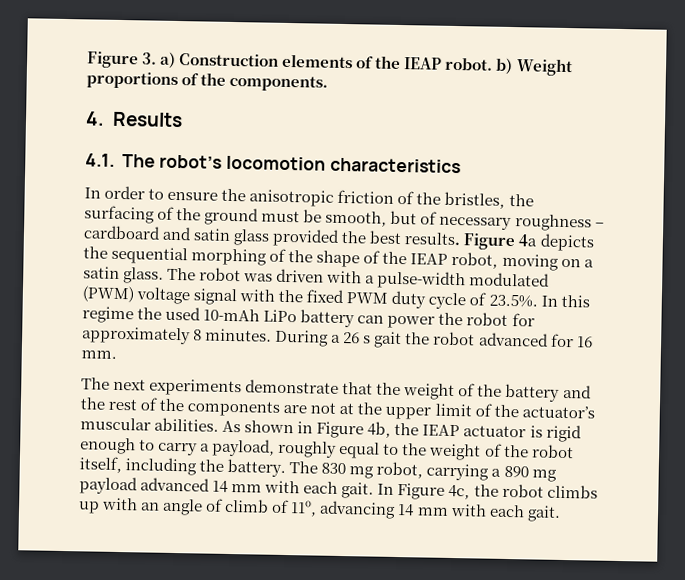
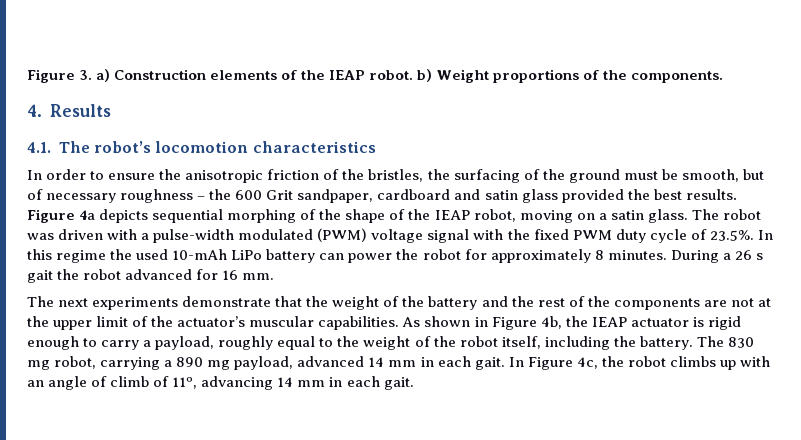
- In order to ensure the anisotropic friction of the bristles, the surfacing of the ground must be smooth, but of necessary roughness – cardboard and satin glass provided the best results.
+ In order to ensure the anisotropic friction of the bristles, the surfacing of the ground must be smooth, but of necessary roughness – the 600 Grit sandpaper, cardboard and satin glass provided the best results.
- Figure 4a depicts the sequential morphing of the shape of the IEAP robot, moving on a satin glass.
+ Figure 4a depicts sequential morphing of the shape of the IEAP robot, moving on a satin glass.
- The next experiments demonstrate that the weight of the battery and the rest of the components are not at the upper limit of the actuator’s muscular abilities.
+ The next experiments demonstrate that the weight of the battery and the rest of the components are not at the upper limit of the actuator’s muscular capabilities.
- The 830 mg robot, carrying a 890 mg payload advanced 14 mm with each gait.
+ The 830 mg robot, carrying a 890 mg payload, advanced 14 mm in each gait.
- In Figure 4c, the robot climbs up with an angle of climb of 11º, advancing 14 mm with each gait.
+ In Figure 4c, the robot climbs up with an angle of climb of 11º, advancing 14 mm in each gait.

